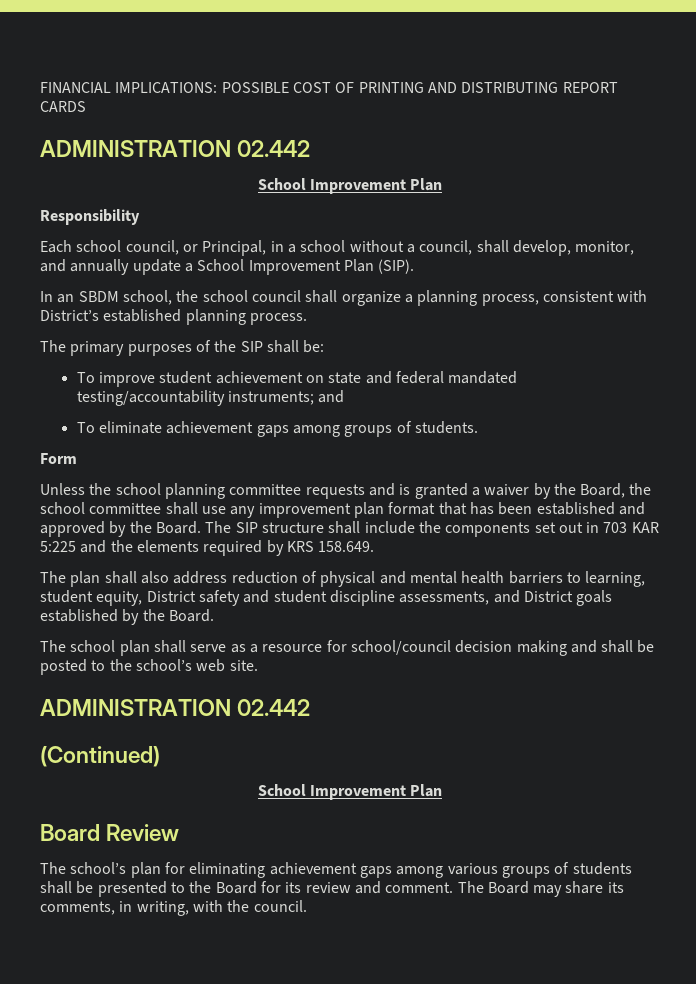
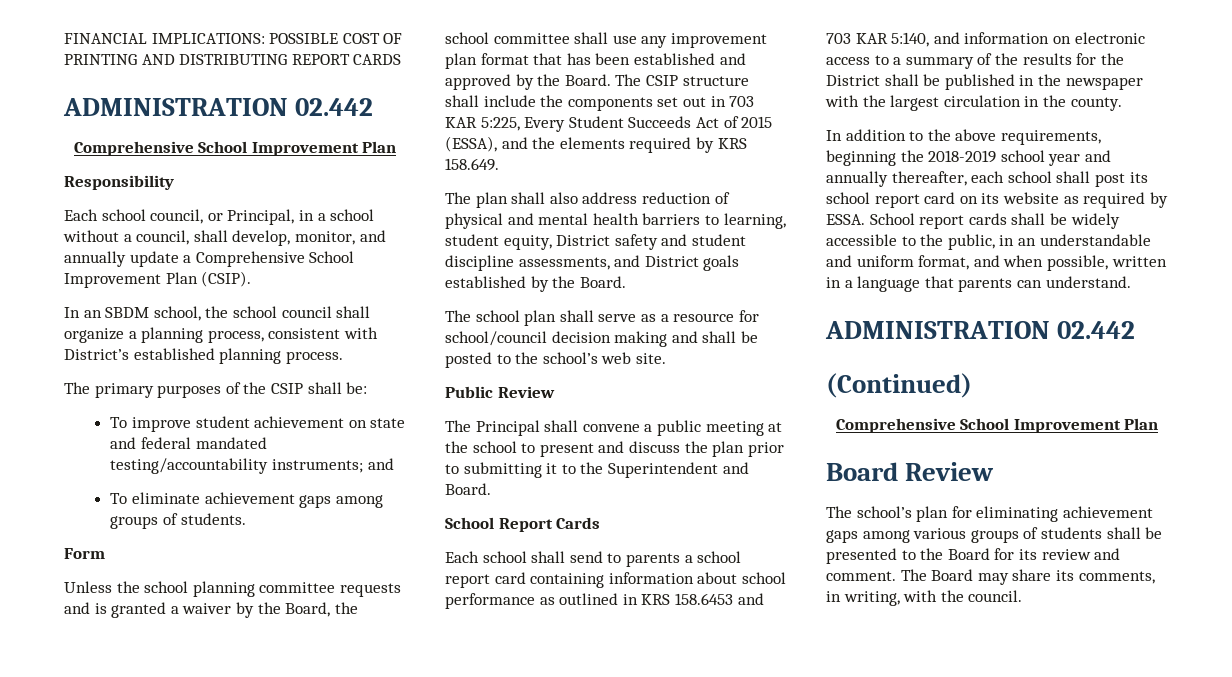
  FINANCIAL IMPLICATIONS: POSSIBLE COST OF PRINTING AND DISTRIBUTING REPORT CARDS
  ADMINISTRATION 02.442
- School Improvement Plan
+ Comprehensive School Improvement Plan
- Each school council, or Principal, in a school without a council, shall develop, monitor, and annually update a School Improvement Plan (SIP).
+ Each school council, or Principal, in a school without a council, shall develop, monitor, and annually update a Comprehensive School Improvement Plan (CSIP).
- The primary purposes of the SIP shall be:
+ The primary purposes of the CSIP shall be:
- The SIP structure shall include the components set out in 703 KAR 5:225 and the elements required by KRS 158.649.
+ The CSIP structure shall include the components set out in 703 KAR 5:225, Every Student Succeeds Act of 2015 (ESSA), and the elements required by KRS 158.649.
+ Public Review
+ The Principal shall convene a public meeting at the school to present and discuss the plan prior to submitting it to the Superintendent and Board.
+ School Report Cards
+ Each school shall send to parents a school report card containing information about school performance as outlined in KRS 158.6453 and 703 KAR 5:140, and information on electronic access to a summary of the results for the District shall be published in the newspaper with the largest circulation in the county.
+ In addition to the above requirements, beginning the 2018-2019 school year and annually thereafter, each school shall post its school report card on its website as required by ESSA. School report cards shall be widely accessible to the public, in an understandable and uniform format, and when possible, written in a language that parents can understand.
  (Continued)
- School Improvement Plan
+ Comprehensive School Improvement Plan

